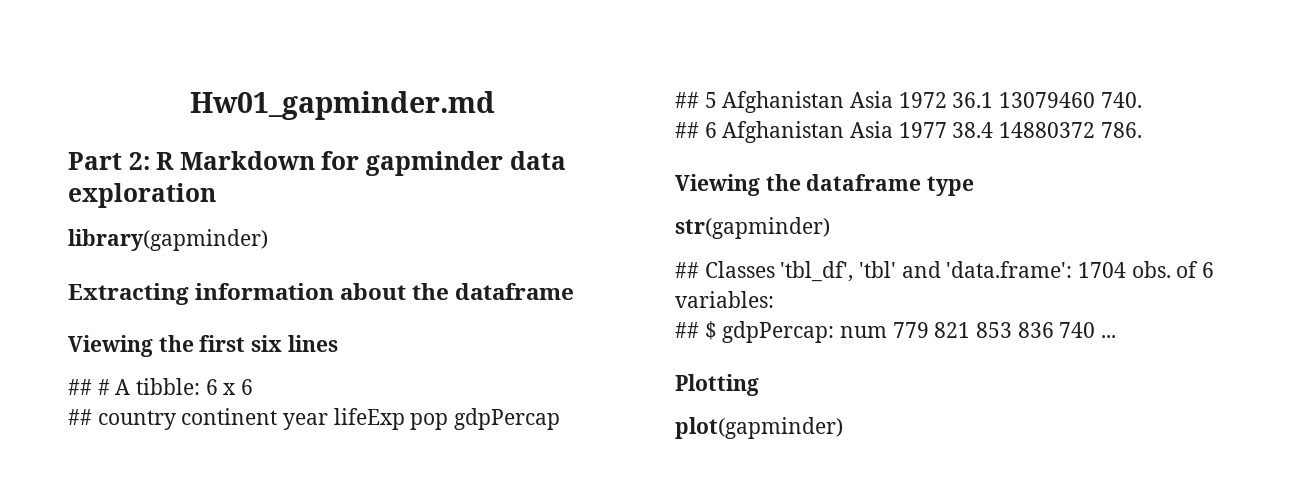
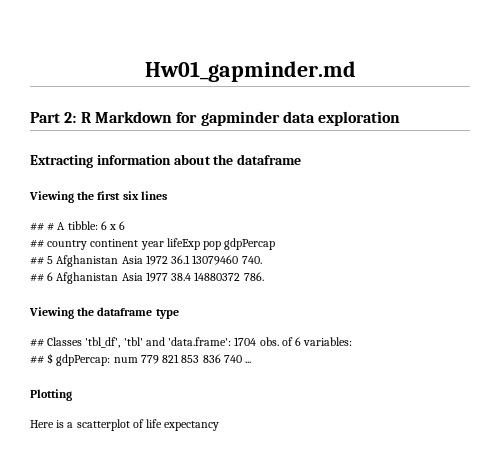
- library(gapminder)
- str(gapminder)
- plot(gapminder)
+ Here is a scatterplot of life expectancy

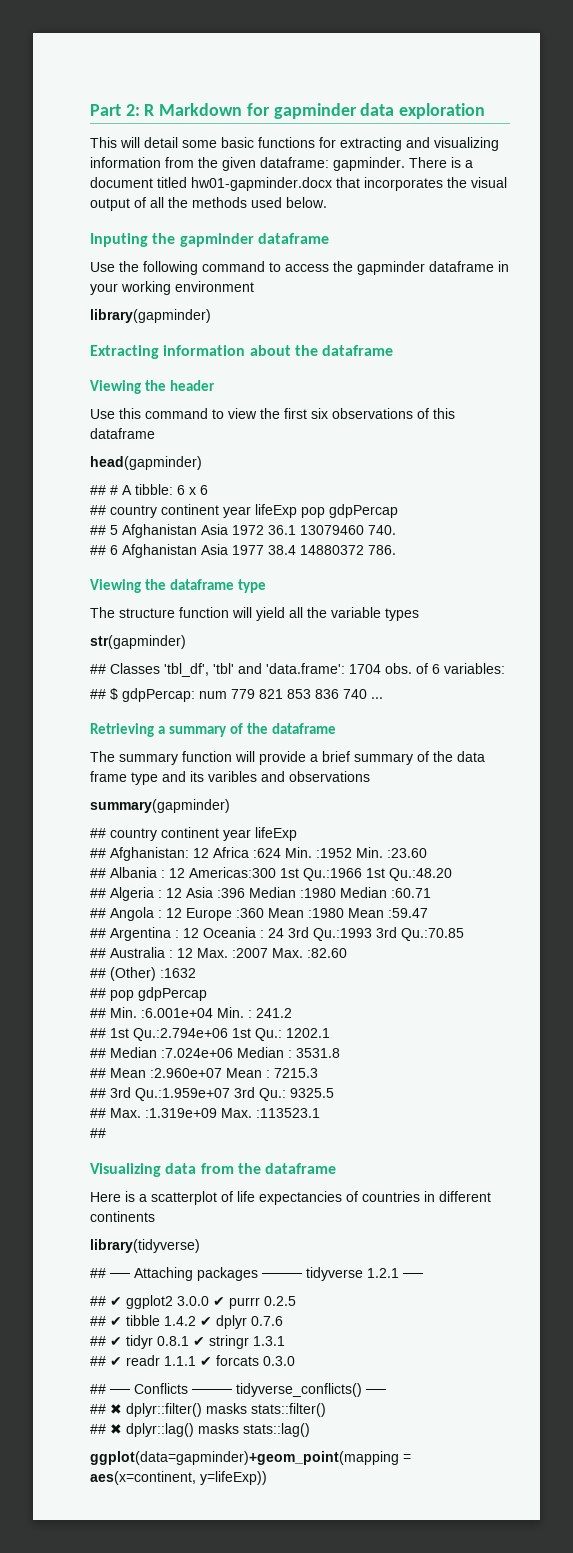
- Hw01_gapminder.md
+ This will detail some basic functions for extracting and visualizing information from the given dataframe: gapminder. There is a document titled hw01-gapminder.docx that incorporates the visual output of all the methods used below.
+ Inputing the gapminder dataframe
+ Use the following command to access the gapminder dataframe in your working environment
+ library(gapminder)
- Viewing the first six lines
+ Viewing the header
+ Use this command to view the first six observations of this dataframe
+ head(gapminder)
+ The structure function will yield all the variable types
+ str(gapminder)
- Plotting
+ Retrieving a summary of the dataframe
+ The summary function will provide a brief summary of the data frame type and its varibles and observations
+ summary(gapminder)
+ ## country continent year lifeExp
+ ## Afghanistan: 12 Africa :624 Min. :1952 Min. :23.60
+ ## Albania : 12 Americas:300 1st Qu.:1966 1st Qu.:48.20
+ ## Algeria : 12 Asia :396 Median :1980 Median :60.71
+ ## Angola : 12 Europe :360 Mean :1980 Mean :59.47
+ ## Argentina : 12 Oceania : 24 3rd Qu.:1993 3rd Qu.:70.85
+ ## Australia : 12 Max. :2007 Max. :82.60
+ ## (Other) :1632
+ ## pop gdpPercap
+ ## Min. :6.001e+04 Min. : 241.2
+ ## 1st Qu.:2.794e+06 1st Qu.: 1202.1
+ ## Median :7.024e+06 Median : 3531.8
+ ## Mean :2.960e+07 Mean : 7215.3
+ ## 3rd Qu.:1.959e+07 3rd Qu.: 9325.5
+ ## Max. :1.319e+09 Max. :113523.1
+ ##
+ Visualizing data from the dataframe
- Here is a scatterplot of life expectancy
+ Here is a scatterplot of life expectancies of countries in different continents
+ library(tidyverse)
+ ## ── Attaching packages ──── tidyverse 1.2.1 ──
+ ## ✔ ggplot2 3.0.0 ✔ purrr 0.2.5
+ ## ✔ tibble 1.4.2 ✔ dplyr 0.7.6
+ ## ✔ tidyr 0.8.1 ✔ stringr 1.3.1
+ ## ✔ readr 1.1.1 ✔ forcats 0.3.0
+ ## ── Conflicts ──── tidyverse_conflicts() ──
+ ## ✖ dplyr::filter() masks stats::filter()
+ ## ✖ dplyr::lag() masks stats::lag()
+ ggplot(data=gapminder)+geom_point(mapping = aes(x=continent, y=lifeExp))

